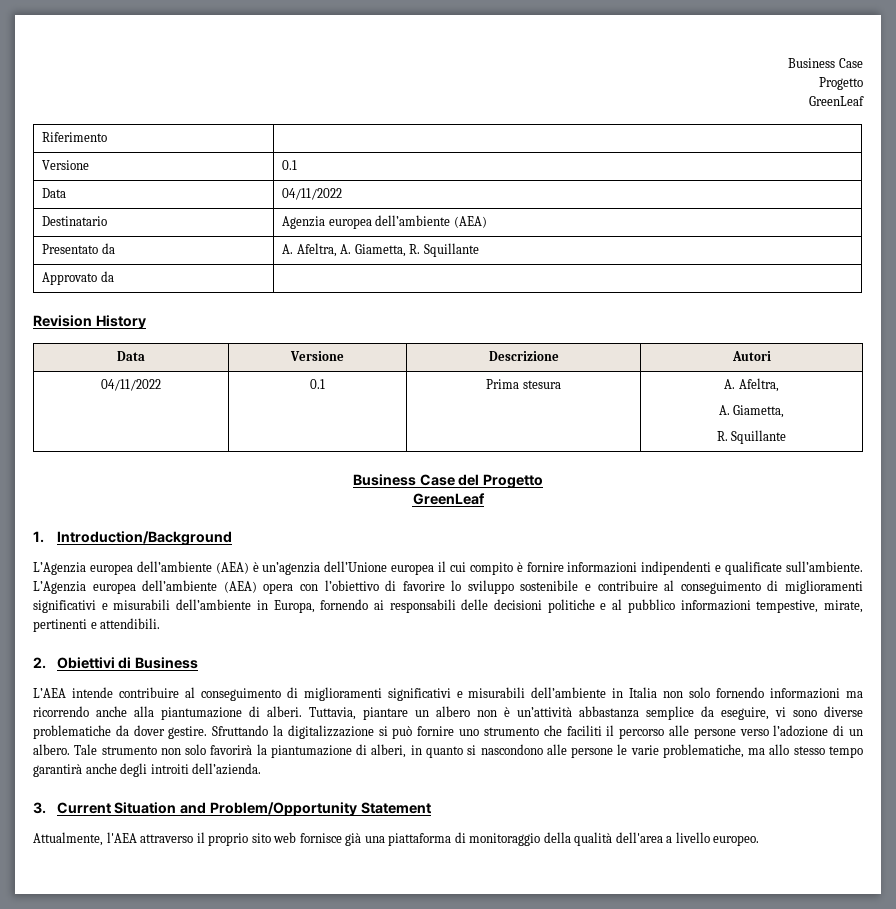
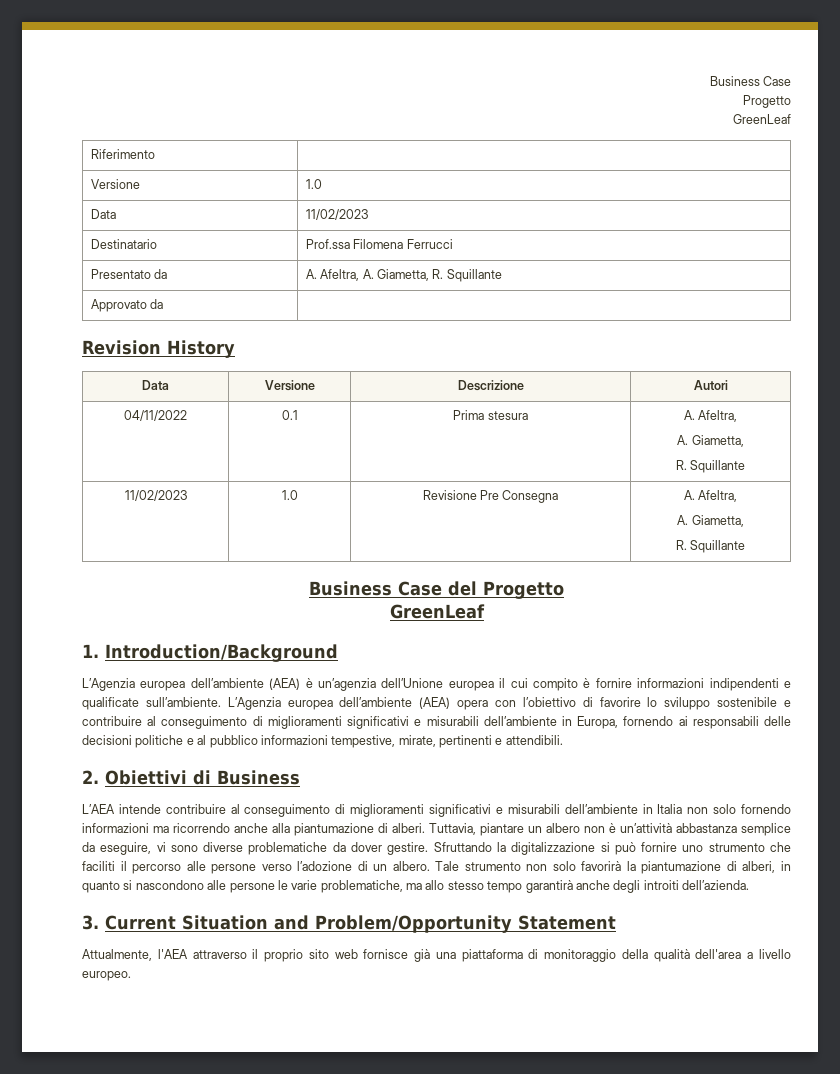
- Versione | 0.1
- Data | 04/11/2022
+ Versione | 1.0
+ Data | 11/02/2023
- Destinatario | Agenzia europea dell’ambiente (AEA)
+ Destinatario | Prof.ssa Filomena Ferrucci
+ 11/02/2023 | 1.0 | Revisione Pre Consegna | A. Afeltra,
+ A. Giametta,
+ R. Squillante

